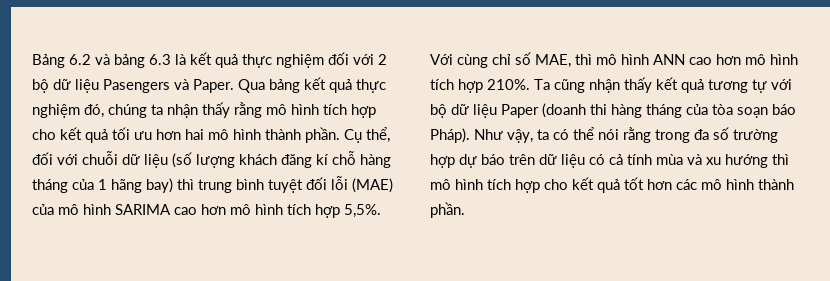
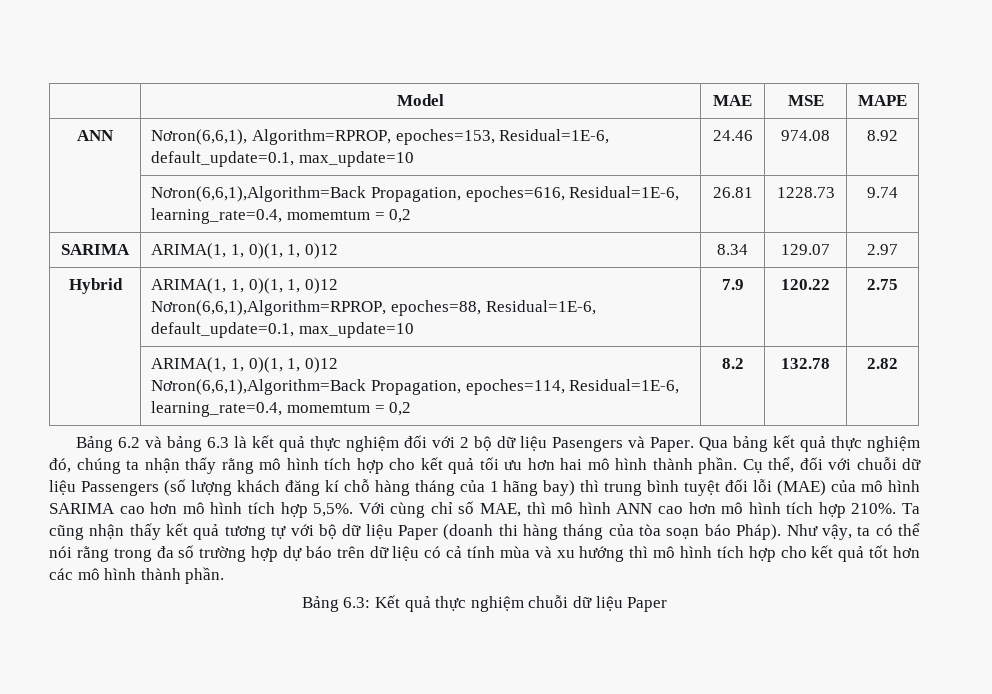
+ | Model | MAE | MSE | MAPE
+ ANN | Nơron(6,6,1), Algorithm=RPROP, epoches=153, Residual=1E-6, default_update=0.1, max_update=10 | 24.46 | 974.08 | 8.92
+ | Nơron(6,6,1),Algorithm=Back Propagation, epoches=616, Residual=1E-6, learning_rate=0.4, momemtum = 0,2 | 26.81 | 1228.73 | 9.74
+ SARIMA | ARIMA(1, 1, 0)(1, 1, 0)12 | 8.34 | 129.07 | 2.97
+ Hybrid | ARIMA(1, 1, 0)(1, 1, 0)12
+ Nơron(6,6,1),Algorithm=RPROP, epoches=88, Residual=1E-6, default_update=0.1, max_update=10 | 7.9 | 120.22 | 2.75
+ | ARIMA(1, 1, 0)(1, 1, 0)12
+ Nơron(6,6,1),Algorithm=Back Propagation, epoches=114, Residual=1E-6, learning_rate=0.4, momemtum = 0,2 | 8.2 | 132.78 | 2.82
- Cụ thể, đối với chuỗi dữ liệu (số lượng khách đăng kí chỗ hàng tháng của 1 hãng bay) thì trung bình tuyệt đối lỗi (MAE) của mô hình SARIMA cao hơn mô hình tích hợp 5,5%.
+ Cụ thể, đối với chuỗi dữ liệu Passengers (số lượng khách đăng kí chỗ hàng tháng của 1 hãng bay) thì trung bình tuyệt đối lỗi (MAE) của mô hình SARIMA cao hơn mô hình tích hợp 5,5%.
+ Bảng 6.3: Kết quả thực nghiệm chuỗi dữ liệu Paper

